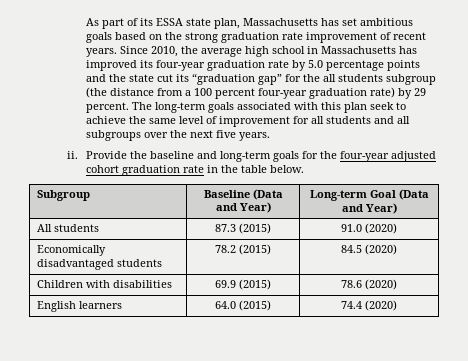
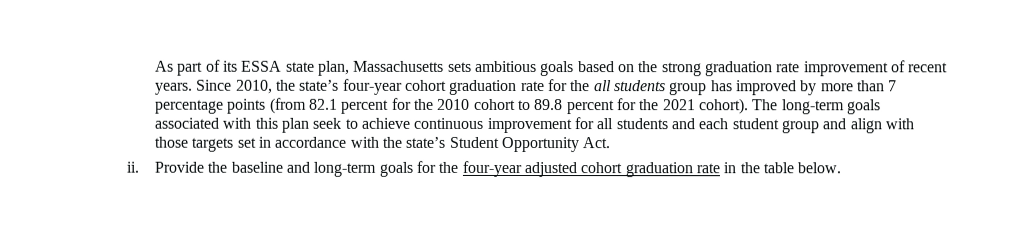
- As part of its ESSA state plan, Massachusetts has set ambitious goals based on the strong graduation rate improvement of recent years.
+ As part of its ESSA state plan, Massachusetts sets ambitious goals based on the strong graduation rate improvement of recent years.
- Since 2010, the average high school in Massachusetts has improved its four-year graduation rate by 5.0 percentage points and the state cut its “graduation gap” for the all students subgroup (the distance from a 100 percent four-year graduation rate) by 29 percent.
+ Since 2010, the state’s four-year cohort graduation rate for the all students group has improved by more than 7 percentage points (from 82.1 percent for the 2010 cohort to 89.8 percent for the 2021 cohort).
- The long-term goals associated with this plan seek to achieve the same level of improvement for all students and all subgroups over the next five years.
+ The long-term goals associated with this plan seek to achieve continuous improvement for all students and each student group and align with those targets set in accordance with the state’s Student Opportunity Act.
- Subgroup | Baseline (Data and Year) | Long-term Goal (Data and Year)
- All students | 87.3 (2015) | 91.0 (2020)
- Economically disadvantaged students | 78.2 (2015) | 84.5 (2020)
- Children with disabilities | 69.9 (2015) | 78.6 (2020)
- English learners | 64.0 (2015) | 74.4 (2020)

